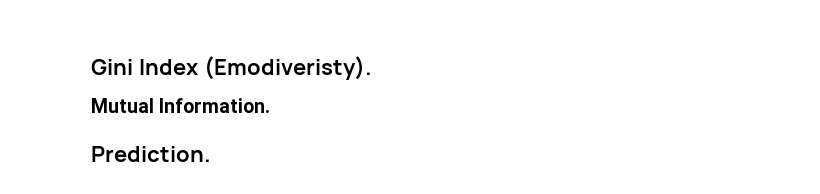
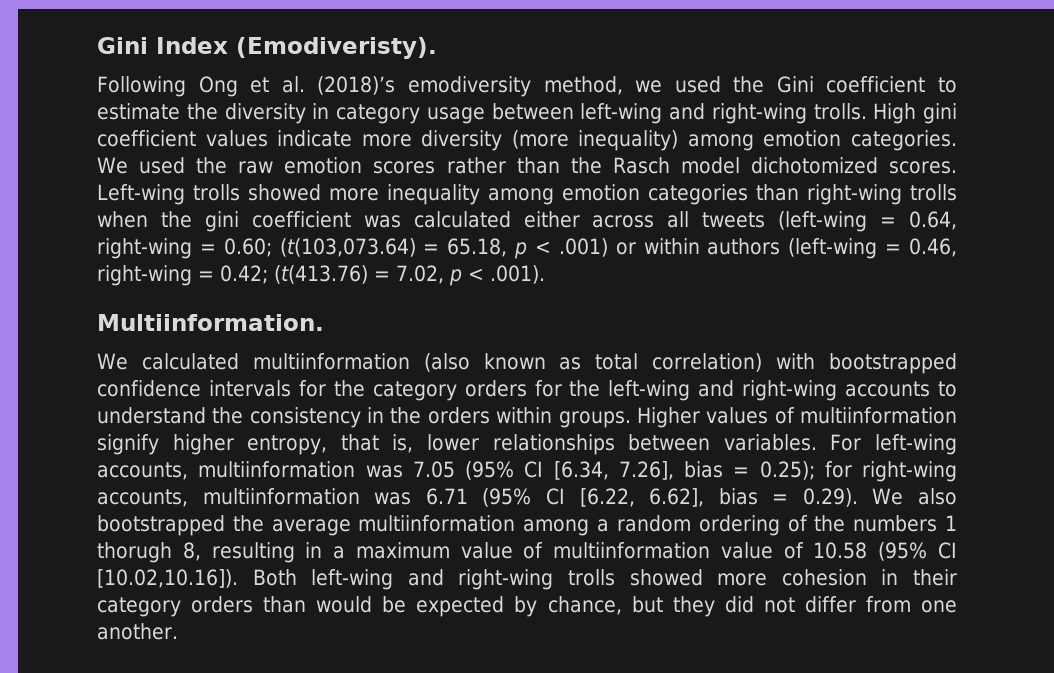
- Mutual Information.
- Prediction.
+ Following Ong et al. (2018)’s emodiversity method, we used the Gini coefficient to estimate the diversity in category usage between left-wing and right-wing trolls. High gini coefficient values indicate more diversity (more inequality) among emotion categories. We used the raw emotion scores rather than the Rasch model dichotomized scores. Left-wing trolls showed more inequality among emotion categories than right-wing trolls when the gini coefficient was calculated either across all tweets (left-wing = 0.64, right-wing = 0.60; (t(103,073.64) = 65.18, p < .001) or within authors (left-wing = 0.46, right-wing = 0.42; (t(413.76) = 7.02, p < .001).
+ Multiinformation.
+ We calculated multiinformation (also known as total correlation) with bootstrapped confidence intervals for the category orders for the left-wing and right-wing accounts to understand the consistency in the orders within groups. Higher values of multiinformation signify higher entropy, that is, lower relationships between variables. For left-wing accounts, multiinformation was 7.05 (95% CI [6.34, 7.26], bias = 0.25); for right-wing accounts, multiinformation was 6.71 (95% CI [6.22, 6.62], bias = 0.29). We also bootstrapped the average multiinformation among a random ordering of the numbers 1 thorugh 8, resulting in a maximum value of multiinformation value of 10.58 (95% CI [10.02,10.16]). Both left-wing and right-wing trolls showed more cohesion in their category orders than would be expected by chance, but they did not differ from one another.

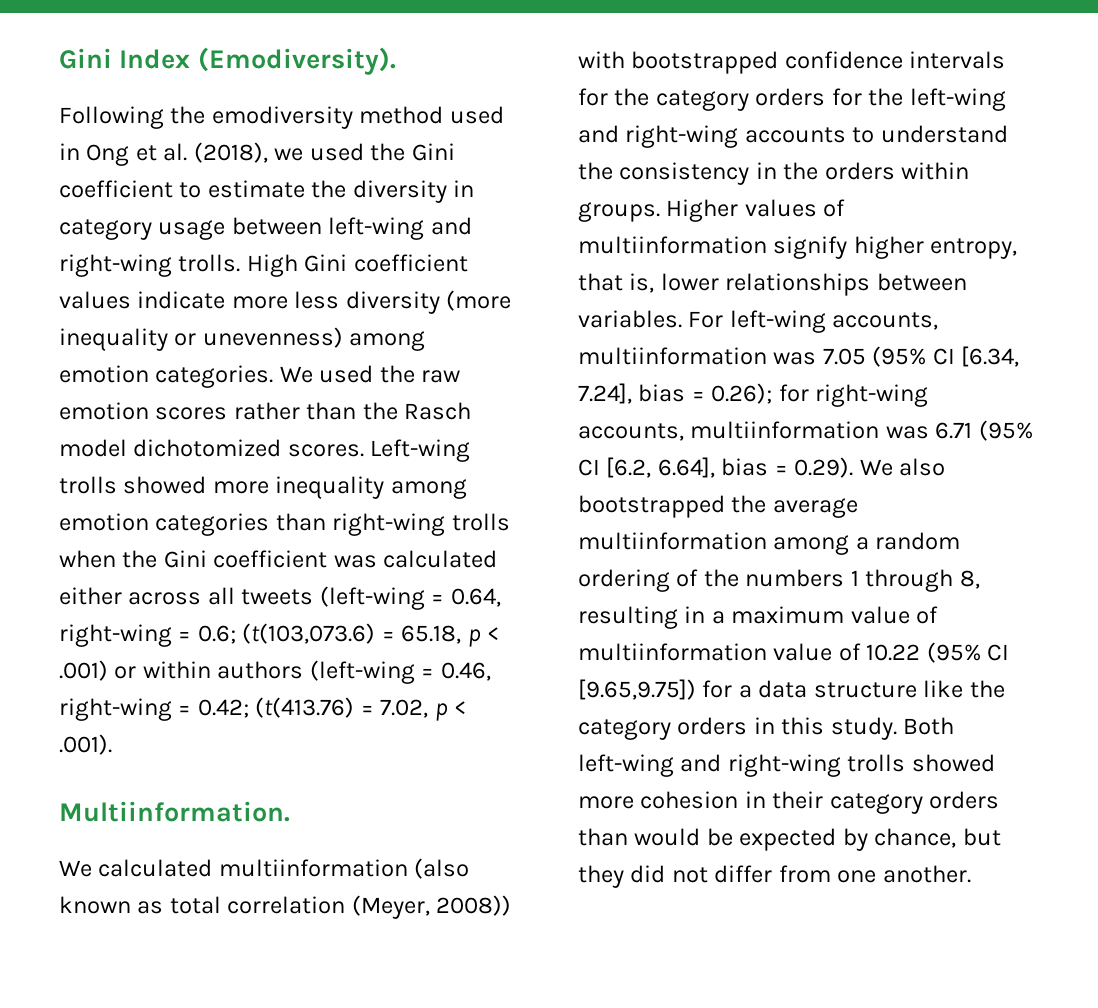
- Gini Index (Emodiveristy).
+ Gini Index (Emodiversity).
- Following Ong et al. (2018)’s emodiversity method, we used the Gini coefficient to estimate the diversity in category usage between left-wing and right-wing trolls.
+ Following the emodiversity method used in Ong et al. (2018), we used the Gini coefficient to estimate the diversity in category usage between left-wing and right-wing trolls.
- High gini coefficient values indicate more diversity (more inequality) among emotion categories.
+ High Gini coefficient values indicate more less diversity (more inequality or unevenness) among emotion categories.
- Left-wing trolls showed more inequality among emotion categories than right-wing trolls when the gini coefficient was calculated either across all tweets (left-wing = 0.64, right-wing = 0.60; (t(103,073.64) = 65.18, p < .001) or within authors (left-wing = 0.46, right-wing = 0.42; (t(413.76) = 7.02, p < .001).
+ Left-wing trolls showed more inequality among emotion categories than right-wing trolls when the Gini coefficient was calculated either across all tweets (left-wing = 0.64, right-wing = 0.6; (t(103,073.6) = 65.18, p < .001) or within authors (left-wing = 0.46, right-wing = 0.42; (t(413.76) = 7.02, p < .001).
- We calculated multiinformation (also known as total correlation) with bootstrapped confidence intervals for the category orders for the left-wing and right-wing accounts to understand the consistency in the orders within groups.
+ We calculated multiinformation (also known as total correlation (Meyer, 2008)) with bootstrapped confidence intervals for the category orders for the left-wing and right-wing accounts to understand the consistency in the orders within groups.
- For left-wing accounts, multiinformation was 7.05 (95% CI [6.34, 7.26], bias = 0.25);
+ For left-wing accounts, multiinformation was 7.05 (95% CI [6.34, 7.24], bias = 0.26);
- for right-wing accounts, multiinformation was 6.71 (95% CI [6.22, 6.62], bias = 0.29). We also bootstrapped the average multiinformation among a random ordering of the numbers 1 thorugh 8, resulting in a maximum value of multiinformation value of 10.58 (95% CI [10.02,10.16]). Both left-wing and right-wing trolls showed more cohesion in their category orders than would be expected by chance, but they did not differ from one another.
+ for right-wing accounts, multiinformation was 6.71 (95% CI [6.2, 6.64], bias = 0.29). We also bootstrapped the average multiinformation among a random ordering of the numbers 1 through 8, resulting in a maximum value of multiinformation value of 10.22 (95% CI [9.65,9.75]) for a data structure like the category orders in this study. Both left-wing and right-wing trolls showed more cohesion in their category orders than would be expected by chance, but they did not differ from one another.

